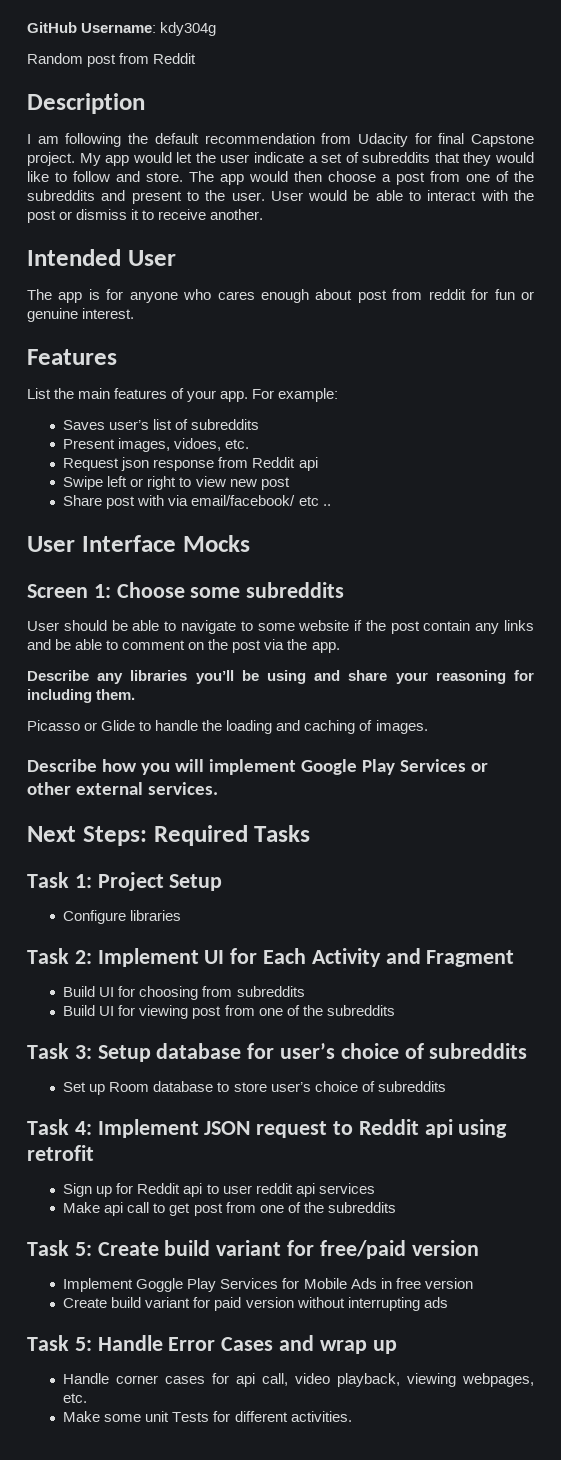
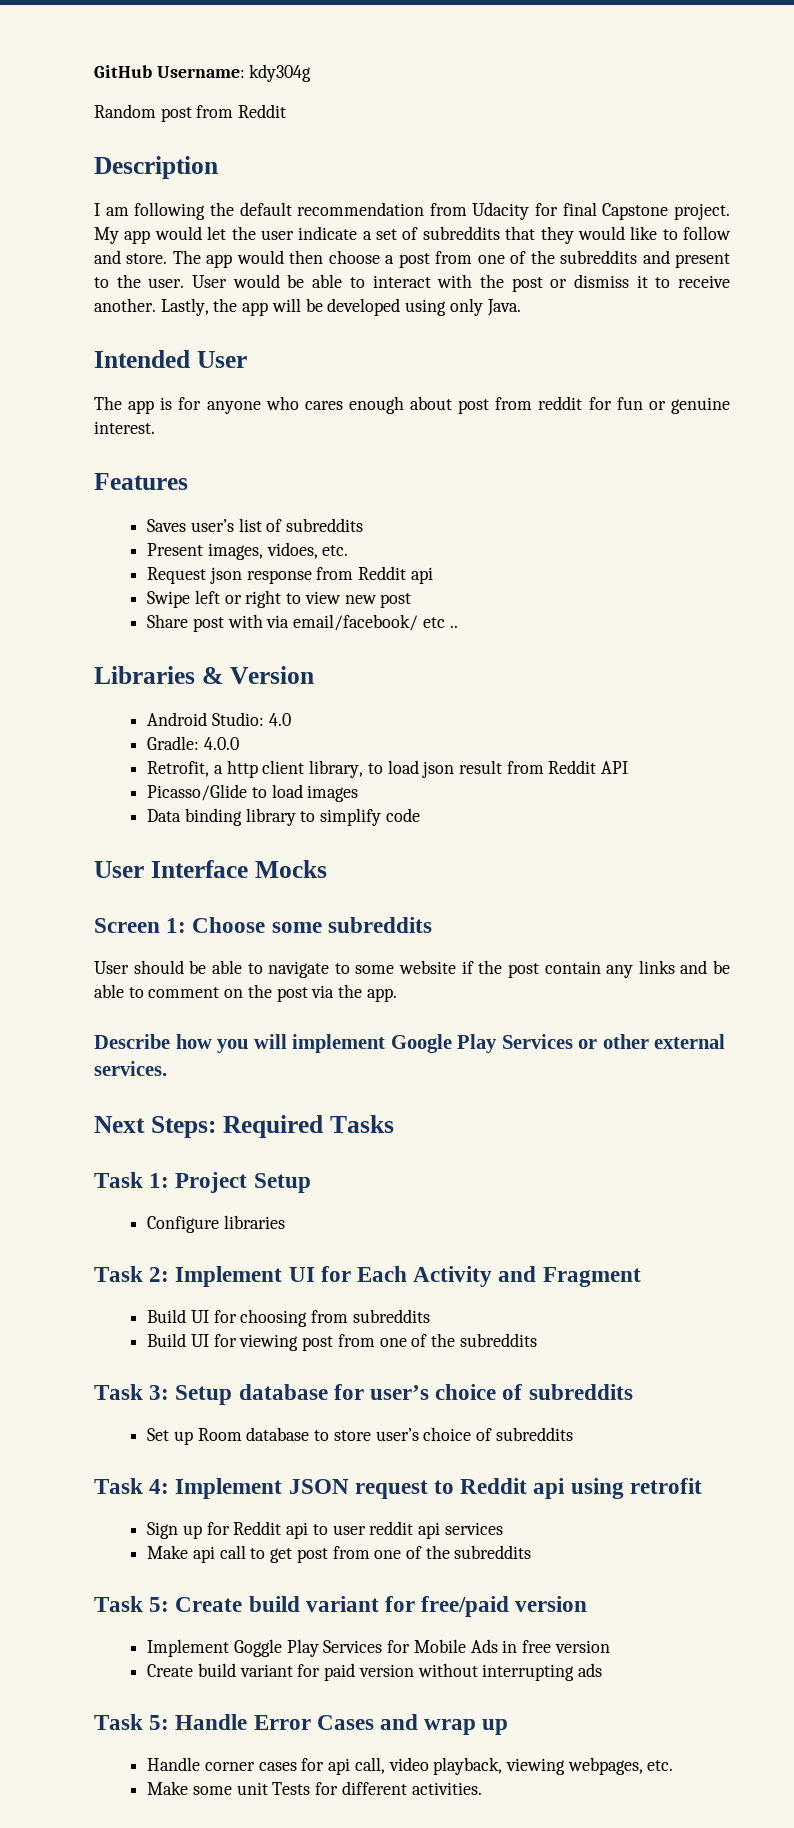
+ Lastly, the app will be developed using only Java.
- List the main features of your app. For example:
+ Libraries & Version
+ Android Studio: 4.0
+ Gradle: 4.0.0
+ Retrofit, a http client library, to load json result from Reddit API
+ Picasso/Glide to load images
+ Data binding library to simplify code
- Describe any libraries you’ll be using and share your reasoning for including them.
- Picasso or Glide to handle the loading and caching of images.

